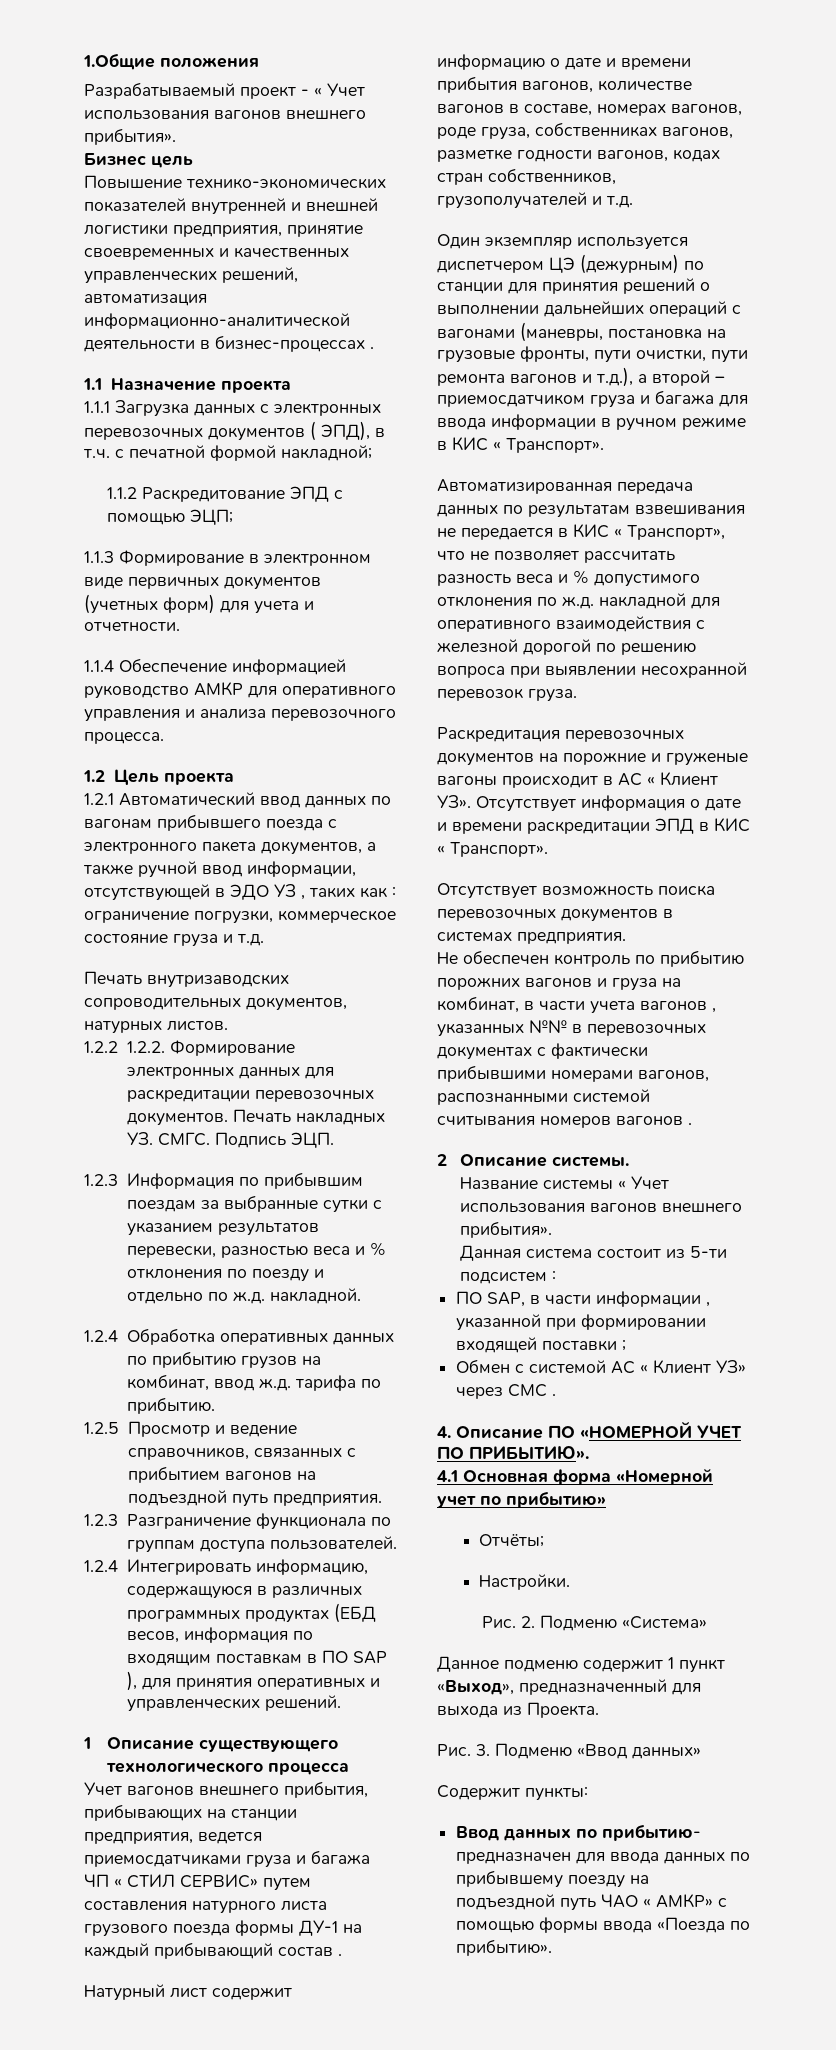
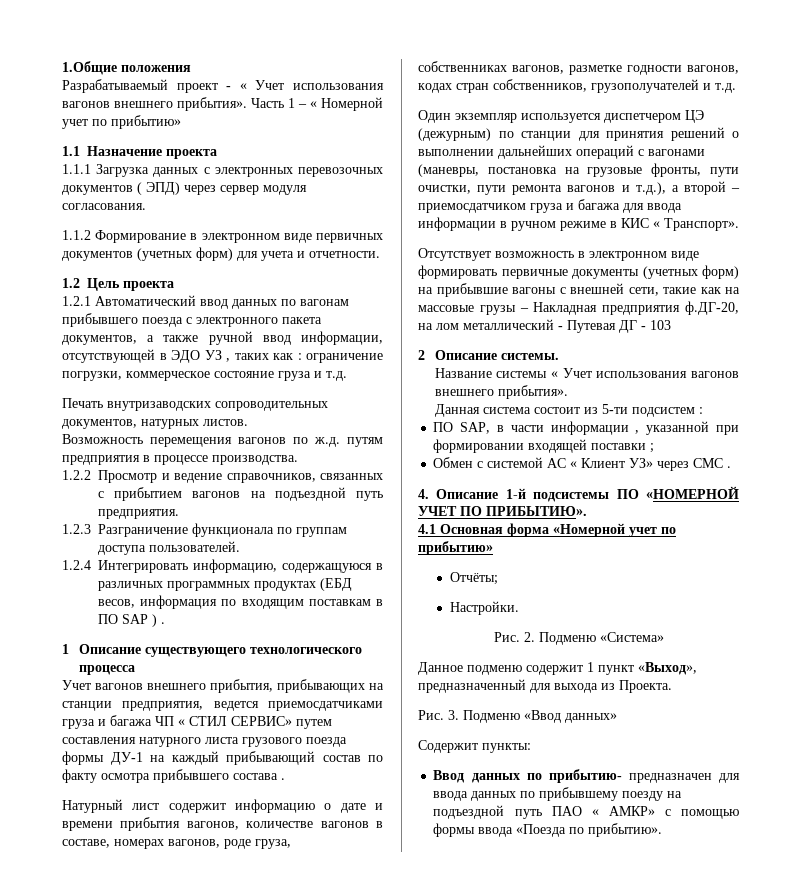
- Разрабатываемый проект - « Учет использования вагонов внешнего прибытия».
- Бизнес цель
- Повышение технико-экономических показателей внутренней и внешней логистики предприятия, принятие своевременных и качественных управленческих решений, автоматизация информационно-аналитической деятельности в бизнес-процессах .
+ Разрабатываемый проект - « Учет использования вагонов внешнего прибытия». Часть 1 – « Номерной учет по прибытию»
- 1.1.1 Загрузка данных с электронных перевозочных документов ( ЭПД), в т.ч. с печатной формой накладной;
- 1.1.2 Раскредитование ЭПД с помощью ЭЦП;
- 1.1.3 Формирование в электронном виде первичных документов (учетных форм) для учета и отчетности.
+ 1.1.1 Загрузка данных с электронных перевозочных документов ( ЭПД) через сервер модуля согласования.
+ 1.1.2 Формирование в электронном виде первичных документов (учетных форм) для учета и отчетности.
- 1.1.4 Обеспечение информацией руководство АМКР для оперативного управления и анализа перевозочного процесса.
- 1.2.2 1.2.2. Формирование электронных данных для раскредитации перевозочных документов. Печать накладных УЗ. СМГС. Подпись ЭЦП.
- 1.2.3 Информация по прибывшим поездам за выбранные сутки с указанием результатов перевески, разностью веса и % отклонения по поезду и отдельно по ж.д. накладной.
- 1.2.4 Обработка оперативных данных по прибытию грузов на комбинат, ввод ж.д. тарифа по прибытию.
- 1.2.5 Просмотр и ведение справочников, связанных с прибытием вагонов на подъездной путь предприятия.
+ Возможность перемещения вагонов по ж.д. путям предприятия в процессе производства.
+ 1.2.2 Просмотр и ведение справочников, связанных с прибытием вагонов на подъездной путь предприятия.
- 1.2.4 Интегрировать информацию, содержащуюся в различных программных продуктах (ЕБД весов, информация по входящим поставкам в ПО SAP ), для принятия оперативных и управленческих решений.
+ 1.2.4 Интегрировать информацию, содержащуюся в различных программных продуктах (ЕБД весов, информация по входящим поставкам в ПО SAP ) .
- Учет вагонов внешнего прибытия, прибывающих на станции предприятия, ведется приемосдатчиками груза и багажа ЧП « СТИЛ СЕРВИС» путем составления натурного листа грузового поезда формы ДУ-1 на каждый прибывающий состав .
+ Учет вагонов внешнего прибытия, прибывающих на станции предприятия, ведется приемосдатчиками груза и багажа ЧП « СТИЛ СЕРВИС» путем составления натурного листа грузового поезда формы ДУ-1 на каждый прибывающий состав по факту осмотра прибывшего состава .
- Автоматизированная передача данных по результатам взвешивания не передается в КИС « Транспорт», что не позволяет рассчитать разность веса и % допустимого отклонения по ж.д. накладной для оперативного взаимодействия с железной дорогой по решению вопроса при выявлении несохранной перевозок груза.
- Раскредитация перевозочных документов на порожние и груженые вагоны происходит в АС « Клиент УЗ». Отсутствует информация о дате и времени раскредитации ЭПД в КИС « Транспорт».
- Отсутствует возможность поиска перевозочных документов в системах предприятия.
- Не обеспечен контроль по прибытию порожних вагонов и груза на комбинат, в части учета вагонов , указанных №№ в перевозочных документах с фактически прибывшими номерами вагонов, распознанными системой считывания номеров вагонов .
+ Отсутствует возможность в электронном виде формировать первичные документы (учетных форм) на прибывшие вагоны с внешней сети, такие как на массовые грузы – Накладная предприятия ф.ДГ-20, на лом металлический - Путевая ДГ - 103
- 4. Описание ПО «НОМЕРНОЙ УЧЕТ ПО ПРИБЫТИЮ».
+ 4. Описание 1-й подсистемы ПО «НОМЕРНОЙ УЧЕТ ПО ПРИБЫТИЮ».
- Ввод данных по прибытию- предназначен для ввода данных по прибывшему поезду на подъездной путь ЧАО « АМКР» с помощью формы ввода «Поезда по прибытию».
+ Ввод данных по прибытию- предназначен для ввода данных по прибывшему поезду на подъездной путь ПАО « АМКР» с помощью формы ввода «Поезда по прибытию».

